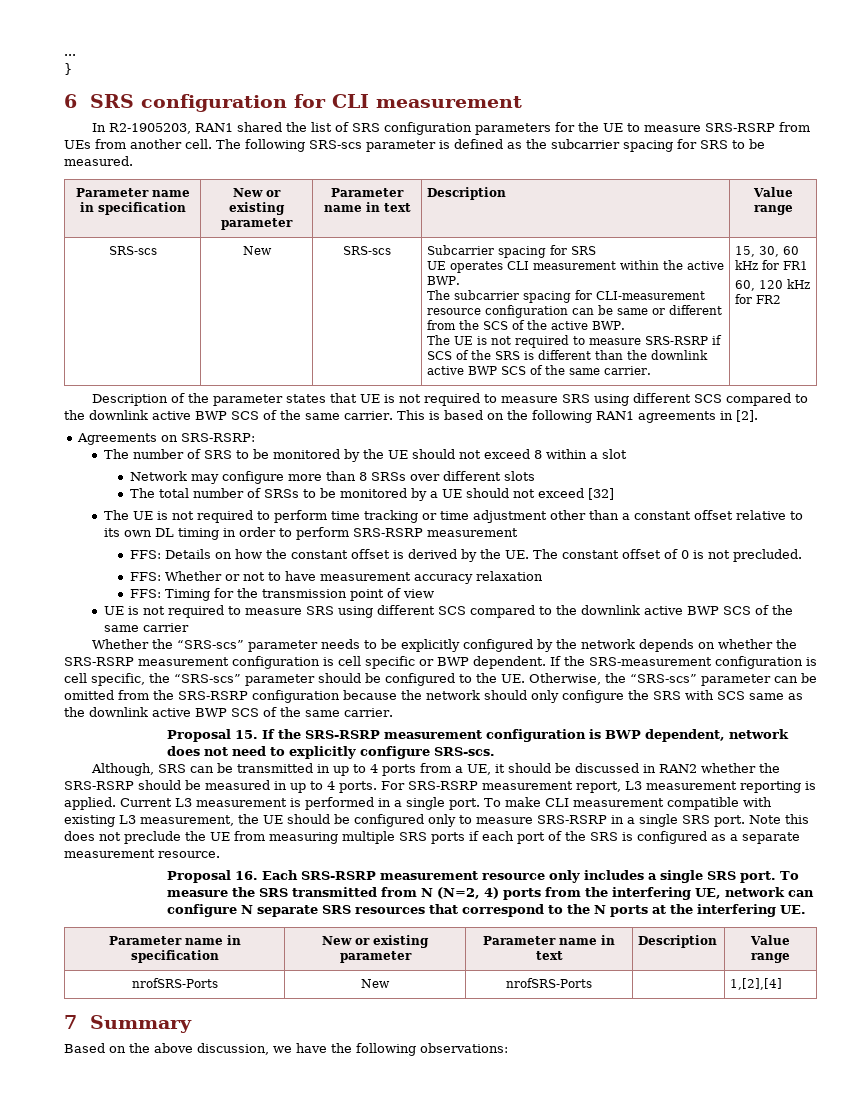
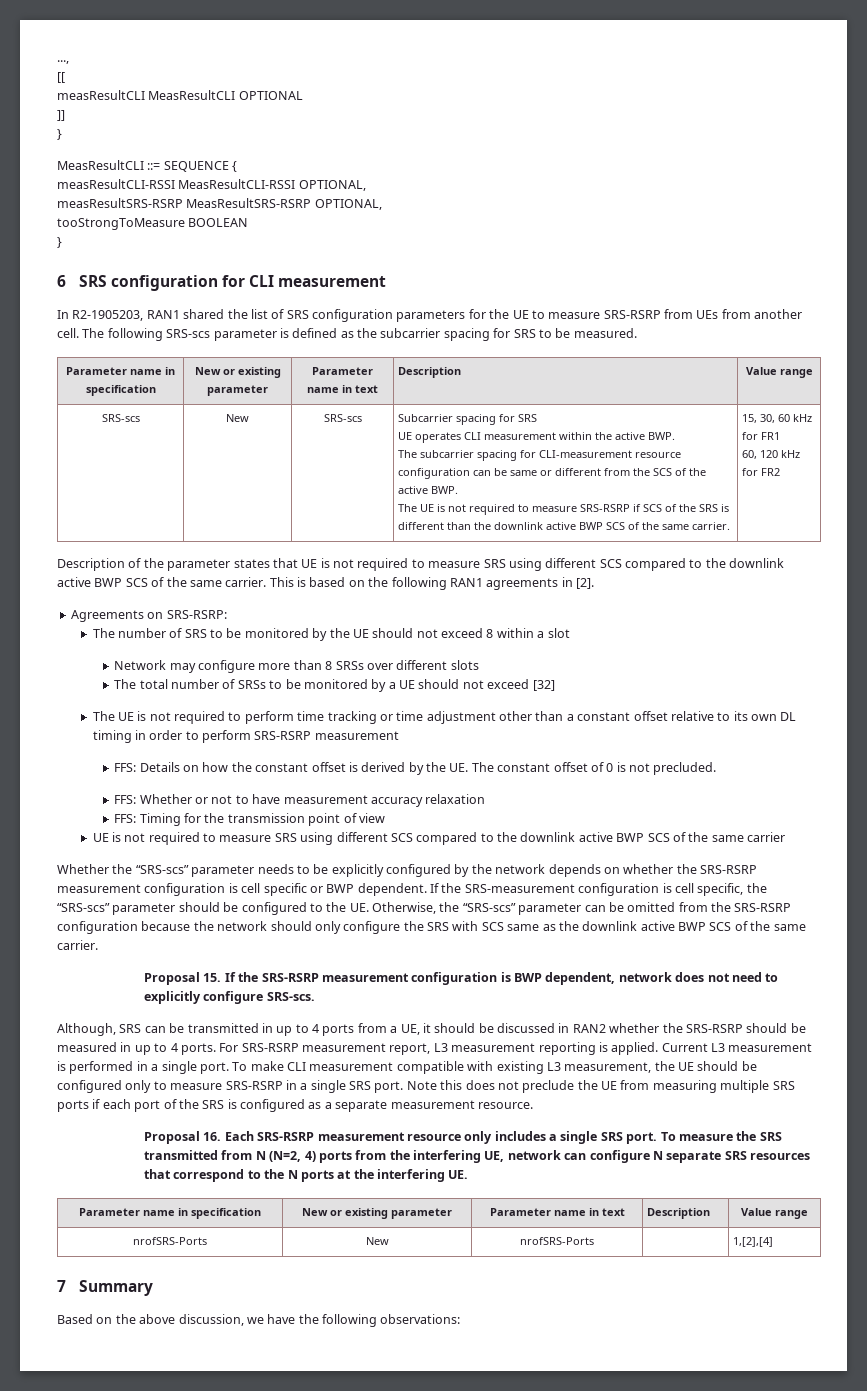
- ...
+ ...,
+ [[
+ measResultCLI MeasResultCLI OPTIONAL
+ ]]
+ }
+ MeasResultCLI ::= SEQUENCE {
+ measResultCLI-RSSI MeasResultCLI-RSSI OPTIONAL,
+ measResultSRS-RSRP MeasResultSRS-RSRP OPTIONAL,
+ tooStrongToMeasure BOOLEAN

